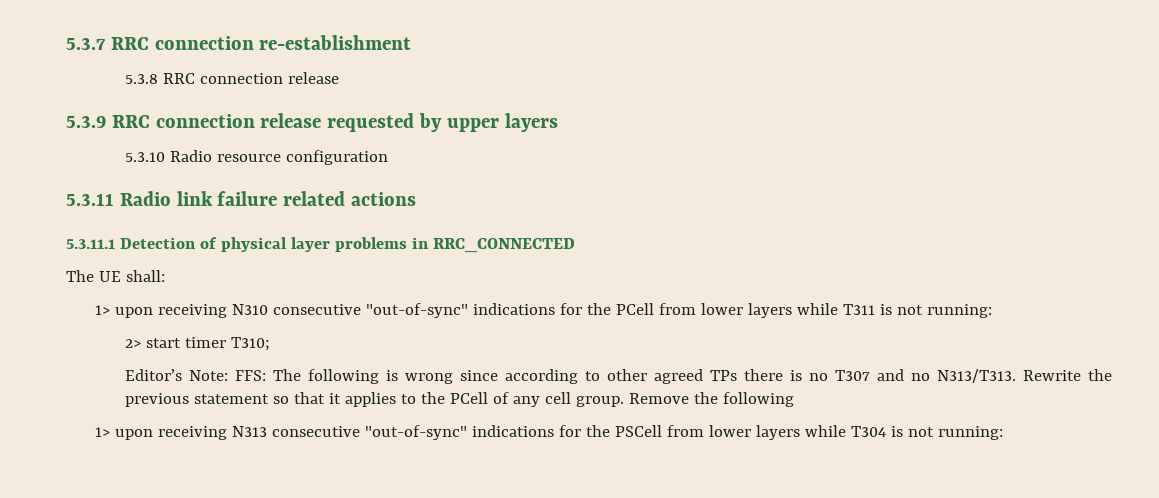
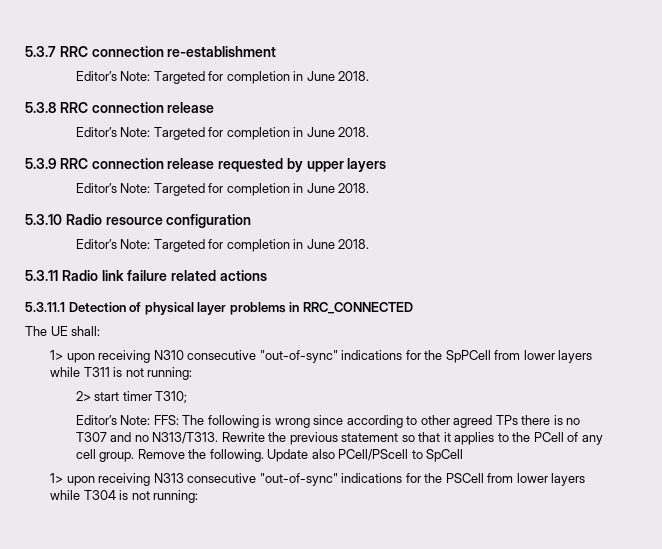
  5.3.7 RRC connection re-establishment
+ Editor’s Note: Targeted for completion in June 2018.
  5.3.8 RRC connection release
+ Editor’s Note: Targeted for completion in June 2018.
  5.3.9 RRC connection release requested by upper layers
+ Editor’s Note: Targeted for completion in June 2018.
  5.3.10 Radio resource configuration
+ Editor’s Note: Targeted for completion in June 2018.
- 1> upon receiving N310 consecutive "out-of-sync" indications for the PCell from lower layers while T311 is not running:
+ 1> upon receiving N310 consecutive "out-of-sync" indications for the SpPCell from lower layers while T311 is not running:
- Remove the following
+ Remove the following. Update also PCell/PScell to SpCell

